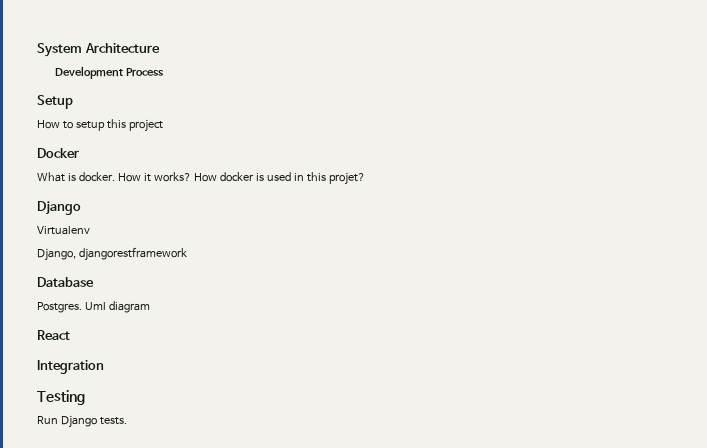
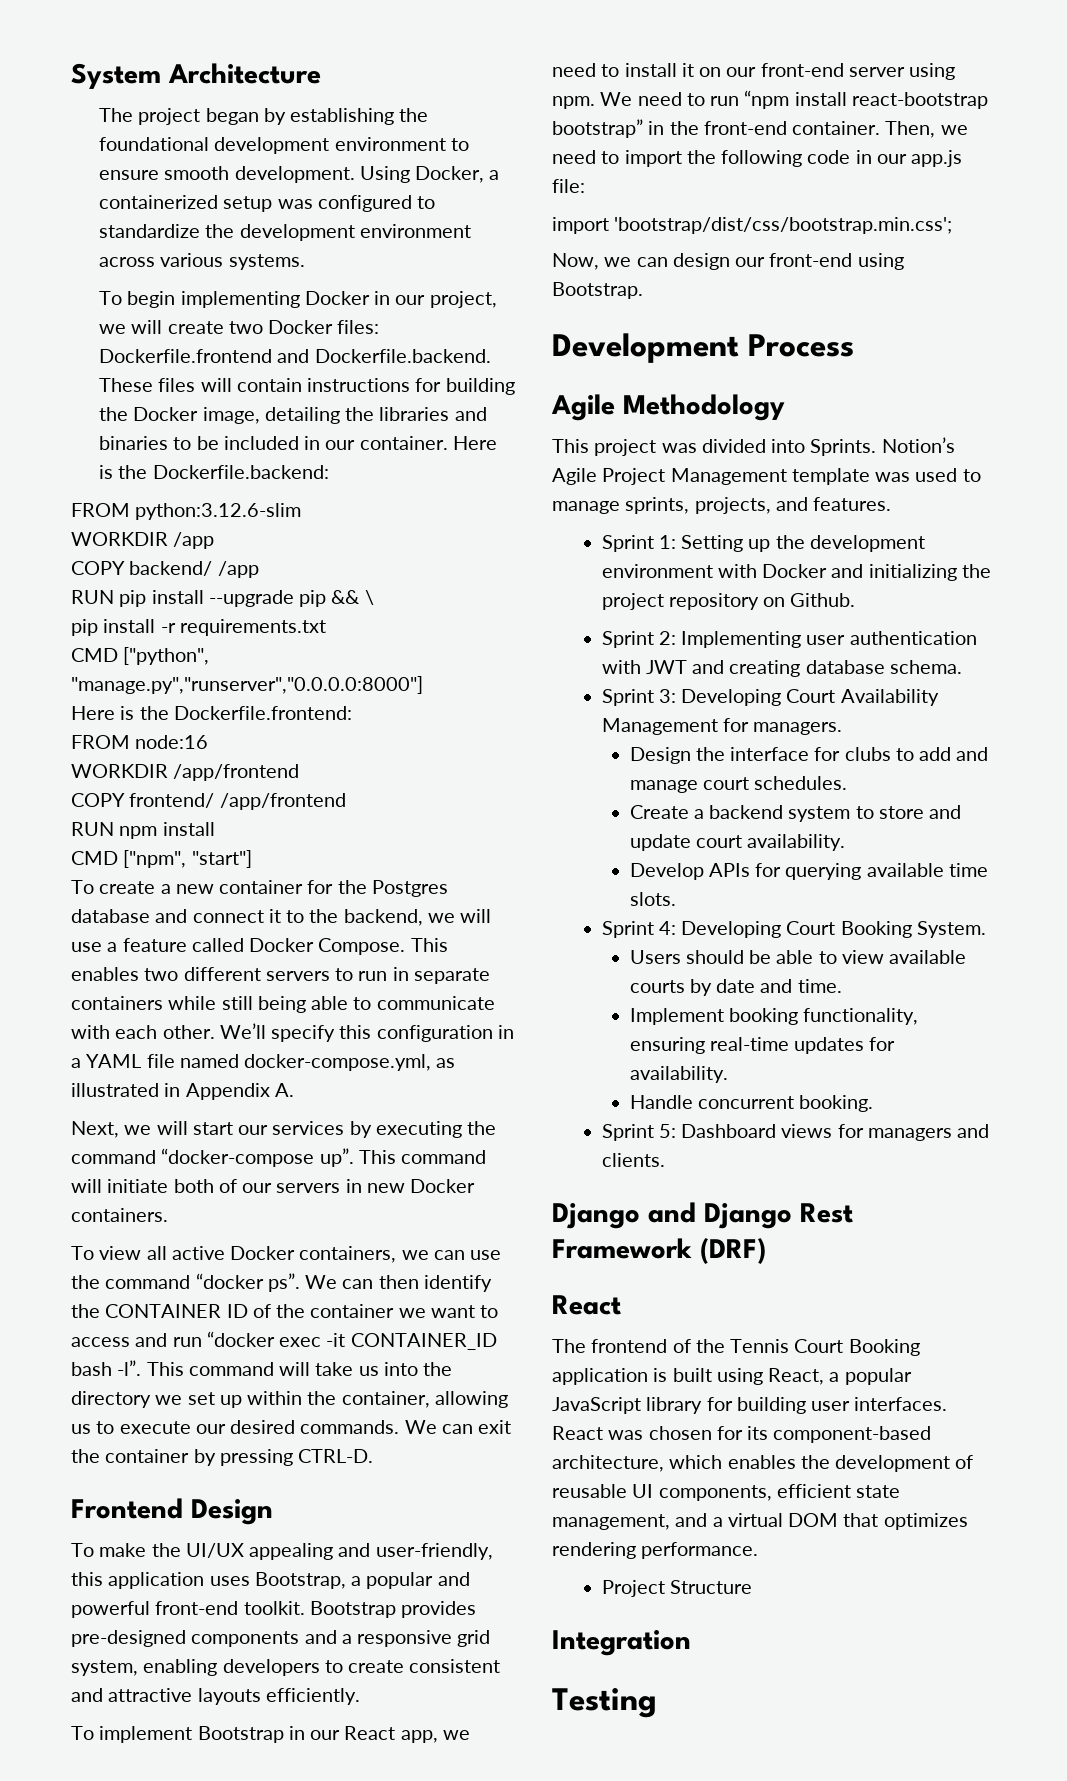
+ The project began by establishing the foundational development environment to ensure smooth development. Using Docker, a containerized setup was configured to standardize the development environment across various systems.
+ To begin implementing Docker in our project, we will create two Docker files: Dockerfile.frontend and Dockerfile.backend. These files will contain instructions for building the Docker image, detailing the libraries and binaries to be included in our container. Here is the Dockerfile.backend:
+ FROM python:3.12.6-slim
+ WORKDIR /app
+ COPY backend/ /app
+ RUN pip install --upgrade pip && \
+ pip install -r requirements.txt
+ CMD ["python", "manage.py","runserver","0.0.0.0:8000"]
+ Here is the Dockerfile.frontend:
+ FROM node:16
+ WORKDIR /app/frontend
+ COPY frontend/ /app/frontend
+ RUN npm install
+ CMD ["npm", "start"]
+ To create a new container for the Postgres database and connect it to the backend, we will use a feature called Docker Compose. This enables two different servers to run in separate containers while still being able to communicate with each other. We’ll specify this configuration in a YAML file named docker-compose.yml, as illustrated in Appendix A.
+ Next, we will start our services by executing the command “docker-compose up”. This command will initiate both of our servers in new Docker containers.
+ To view all active Docker containers, we can use the command “docker ps”. We can then identify the CONTAINER ID of the container we want to access and run “docker exec -it CONTAINER_ID bash -l”. This command will take us into the directory we set up within the container, allowing us to execute our desired commands. We can exit the container by pressing CTRL-D.
+ Frontend Design
+ To make the UI/UX appealing and user-friendly, this application uses Bootstrap, a popular and powerful front-end toolkit. Bootstrap provides pre-designed components and a responsive grid system, enabling developers to create consistent and attractive layouts efficiently.
+ To implement Bootstrap in our React app, we need to install it on our front-end server using npm. We need to run “npm install react-bootstrap bootstrap” in the front-end container. Then, we need to import the following code in our app.js file:
+ import 'bootstrap/dist/css/bootstrap.min.css';
+ Now, we can design our front-end using Bootstrap.
  Development Process
- Setup
- How to setup this project
- Docker
- What is docker. How it works? How docker is used in this projet?
- Django
- Virtualenv
- Django, djangorestframework
- Database
- Postgres. Uml diagram
+ Agile Methodology
+ This project was divided into Sprints. Notion’s Agile Project Management template was used to manage sprints, projects, and features.
+ Sprint 1: Setting up the development environment with Docker and initializing the project repository on Github.
+ Sprint 2: Implementing user authentication with JWT and creating database schema.
+ Sprint 3: Developing Court Availability Management for managers.
+ Design the interface for clubs to add and manage court schedules.
+ Create a backend system to store and update court availability.
+ Develop APIs for querying available time slots.
+ Sprint 4: Developing Court Booking System.
+ Users should be able to view available courts by date and time.
+ Implement booking functionality, ensuring real-time updates for availability.
+ Handle concurrent booking.
+ Sprint 5: Dashboard views for managers and clients.
+ Django and Django Rest Framework (DRF)
  React
+ The frontend of the Tennis Court Booking application is built using React, a popular JavaScript library for building user interfaces. React was chosen for its component-based architecture, which enables the development of reusable UI components, efficient state management, and a virtual DOM that optimizes rendering performance.
+ Project Structure
- Run Django tests.

